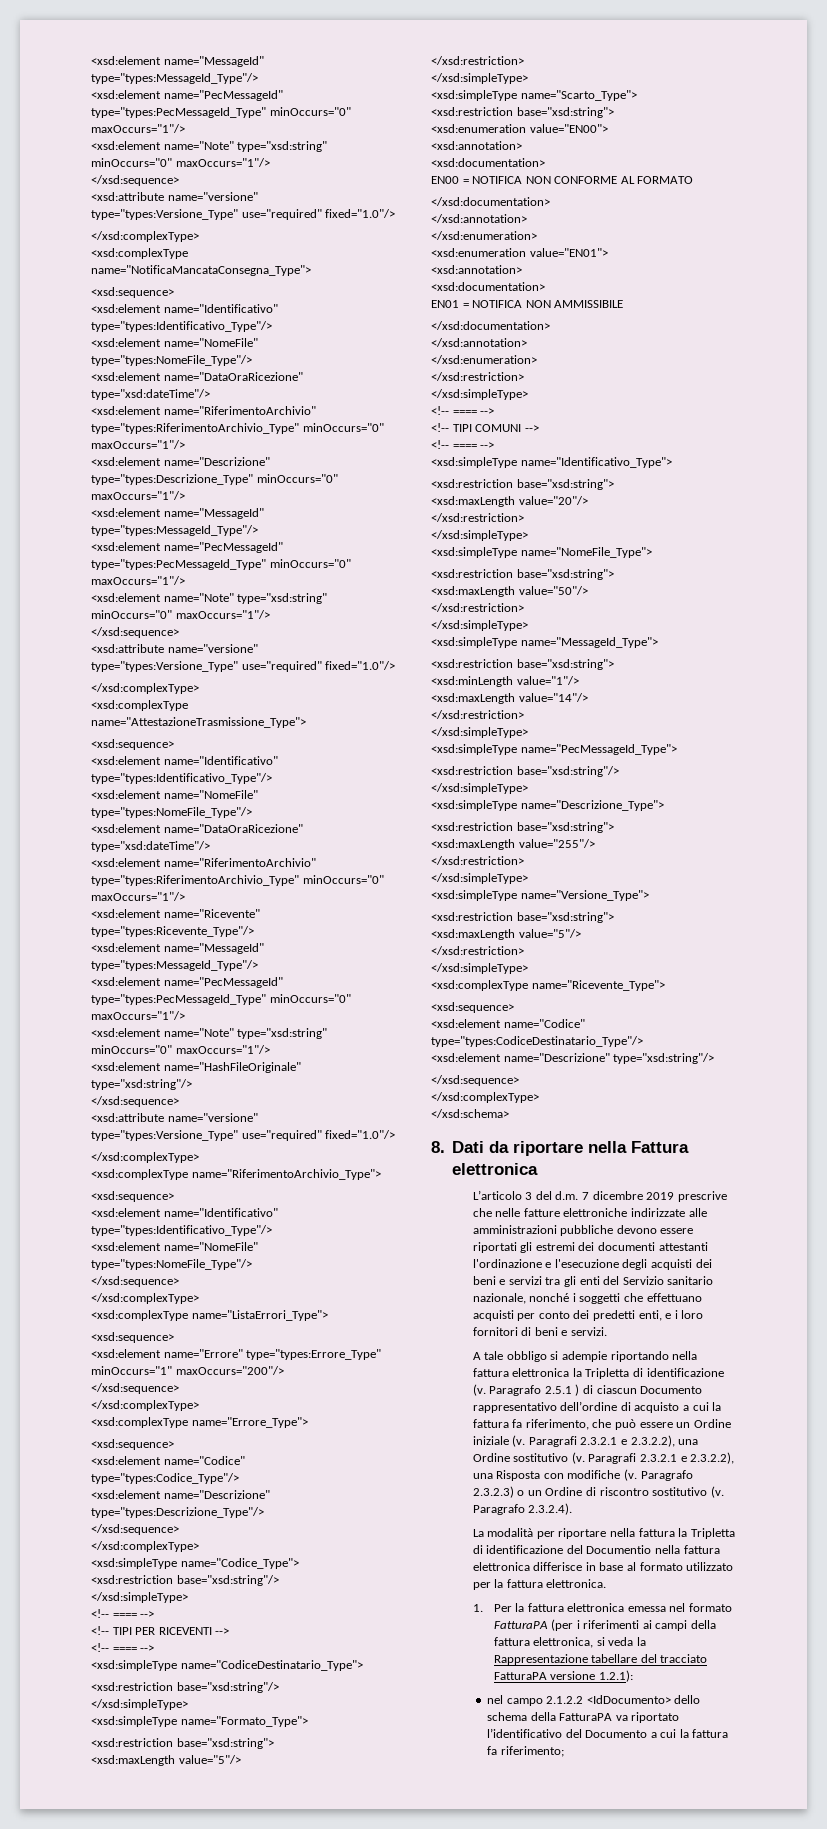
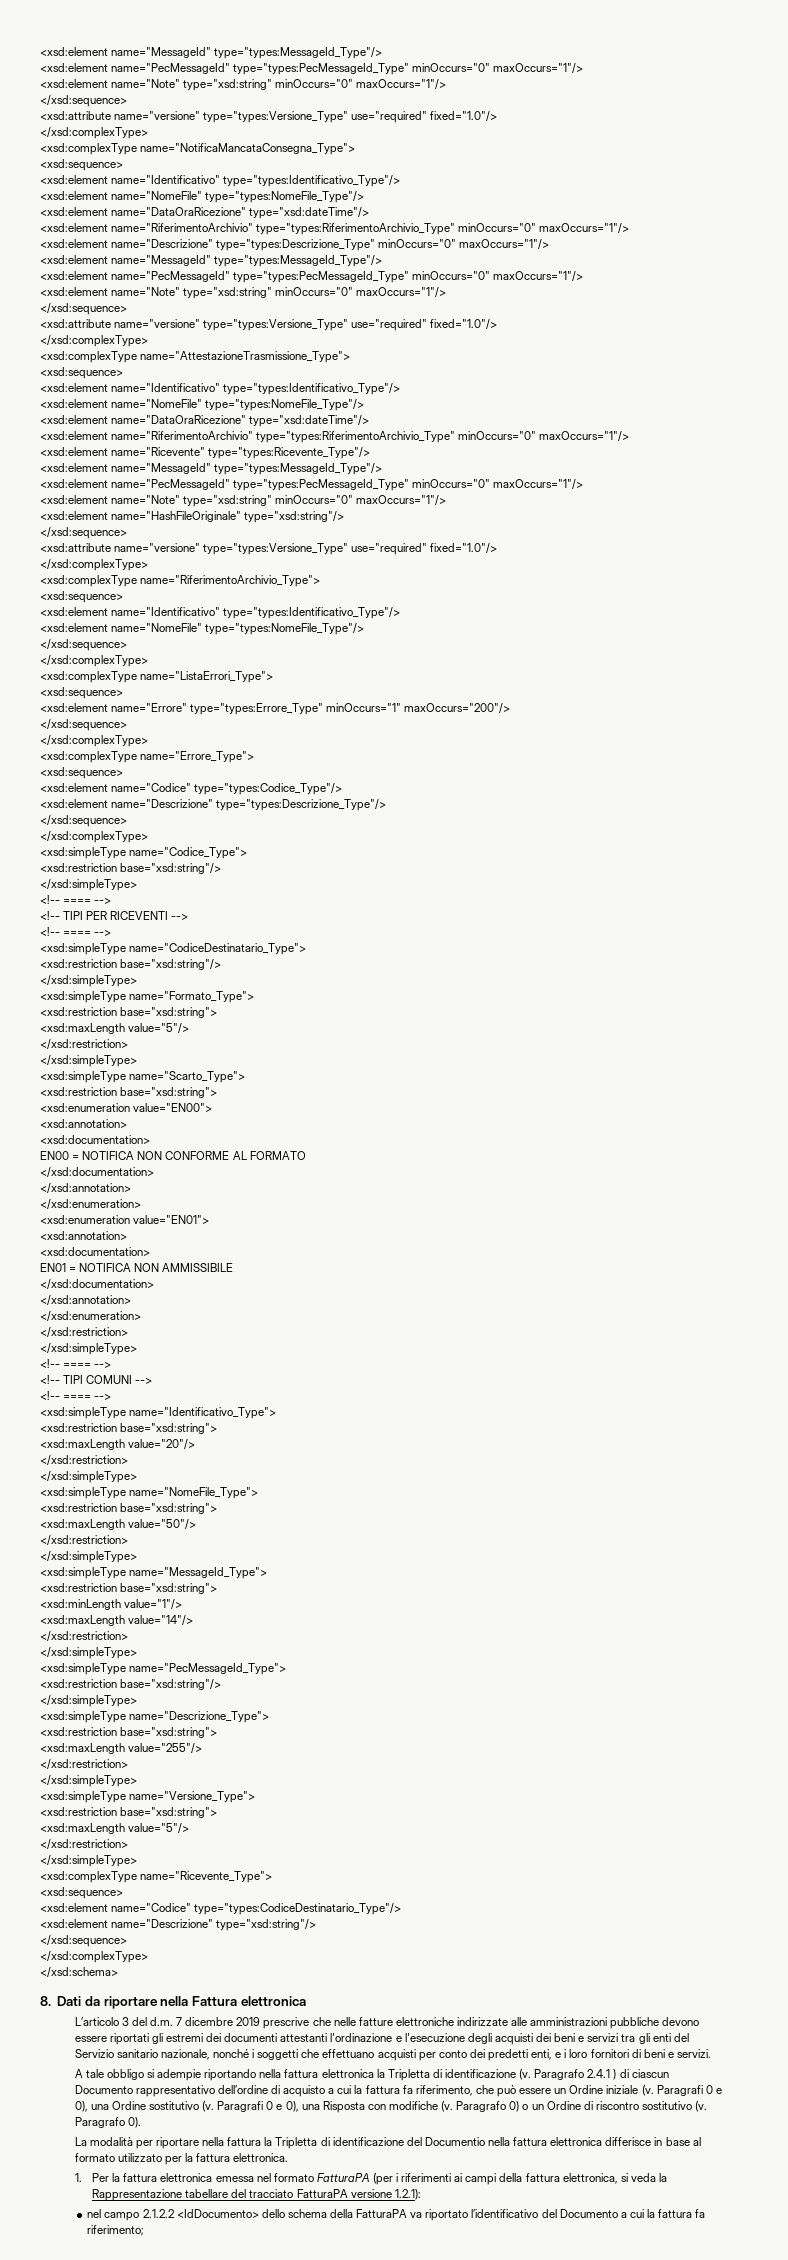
- Paragrafo 2.5.1 ) di ciascun Documento rappresentativo dell’ordine di acquisto a cui la fattura fa riferimento, che può essere un Ordine iniziale (v.
+ Paragrafo 2.4.1 ) di ciascun Documento rappresentativo dell’ordine di acquisto a cui la fattura fa riferimento, che può essere un Ordine iniziale (v.
- Paragrafi 2.3.2.1 e 2.3.2.2), una Ordine sostitutivo (v.
+ Paragrafi 0 e 0), una Ordine sostitutivo (v.
- Paragrafi 2.3.2.1 e 2.3.2.2), una Risposta con modifiche (v.
+ Paragrafi 0 e 0), una Risposta con modifiche (v.
- Paragrafo 2.3.2.3) o un Ordine di riscontro sostitutivo (v.
+ Paragrafo 0) o un Ordine di riscontro sostitutivo (v.
- Paragrafo 2.3.2.4).
+ Paragrafo 0).

